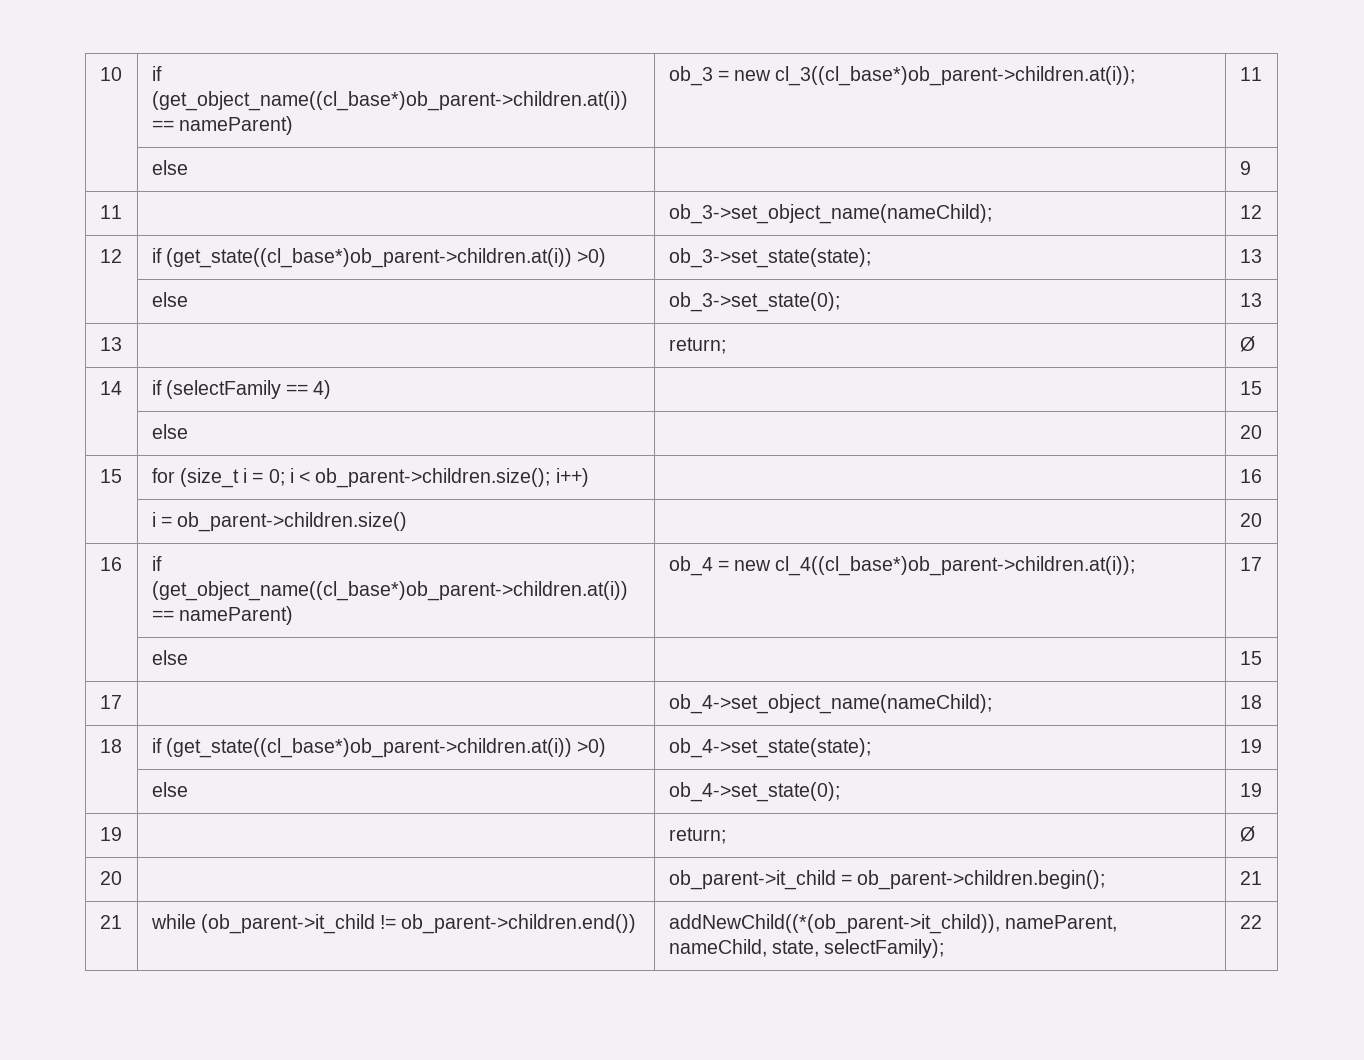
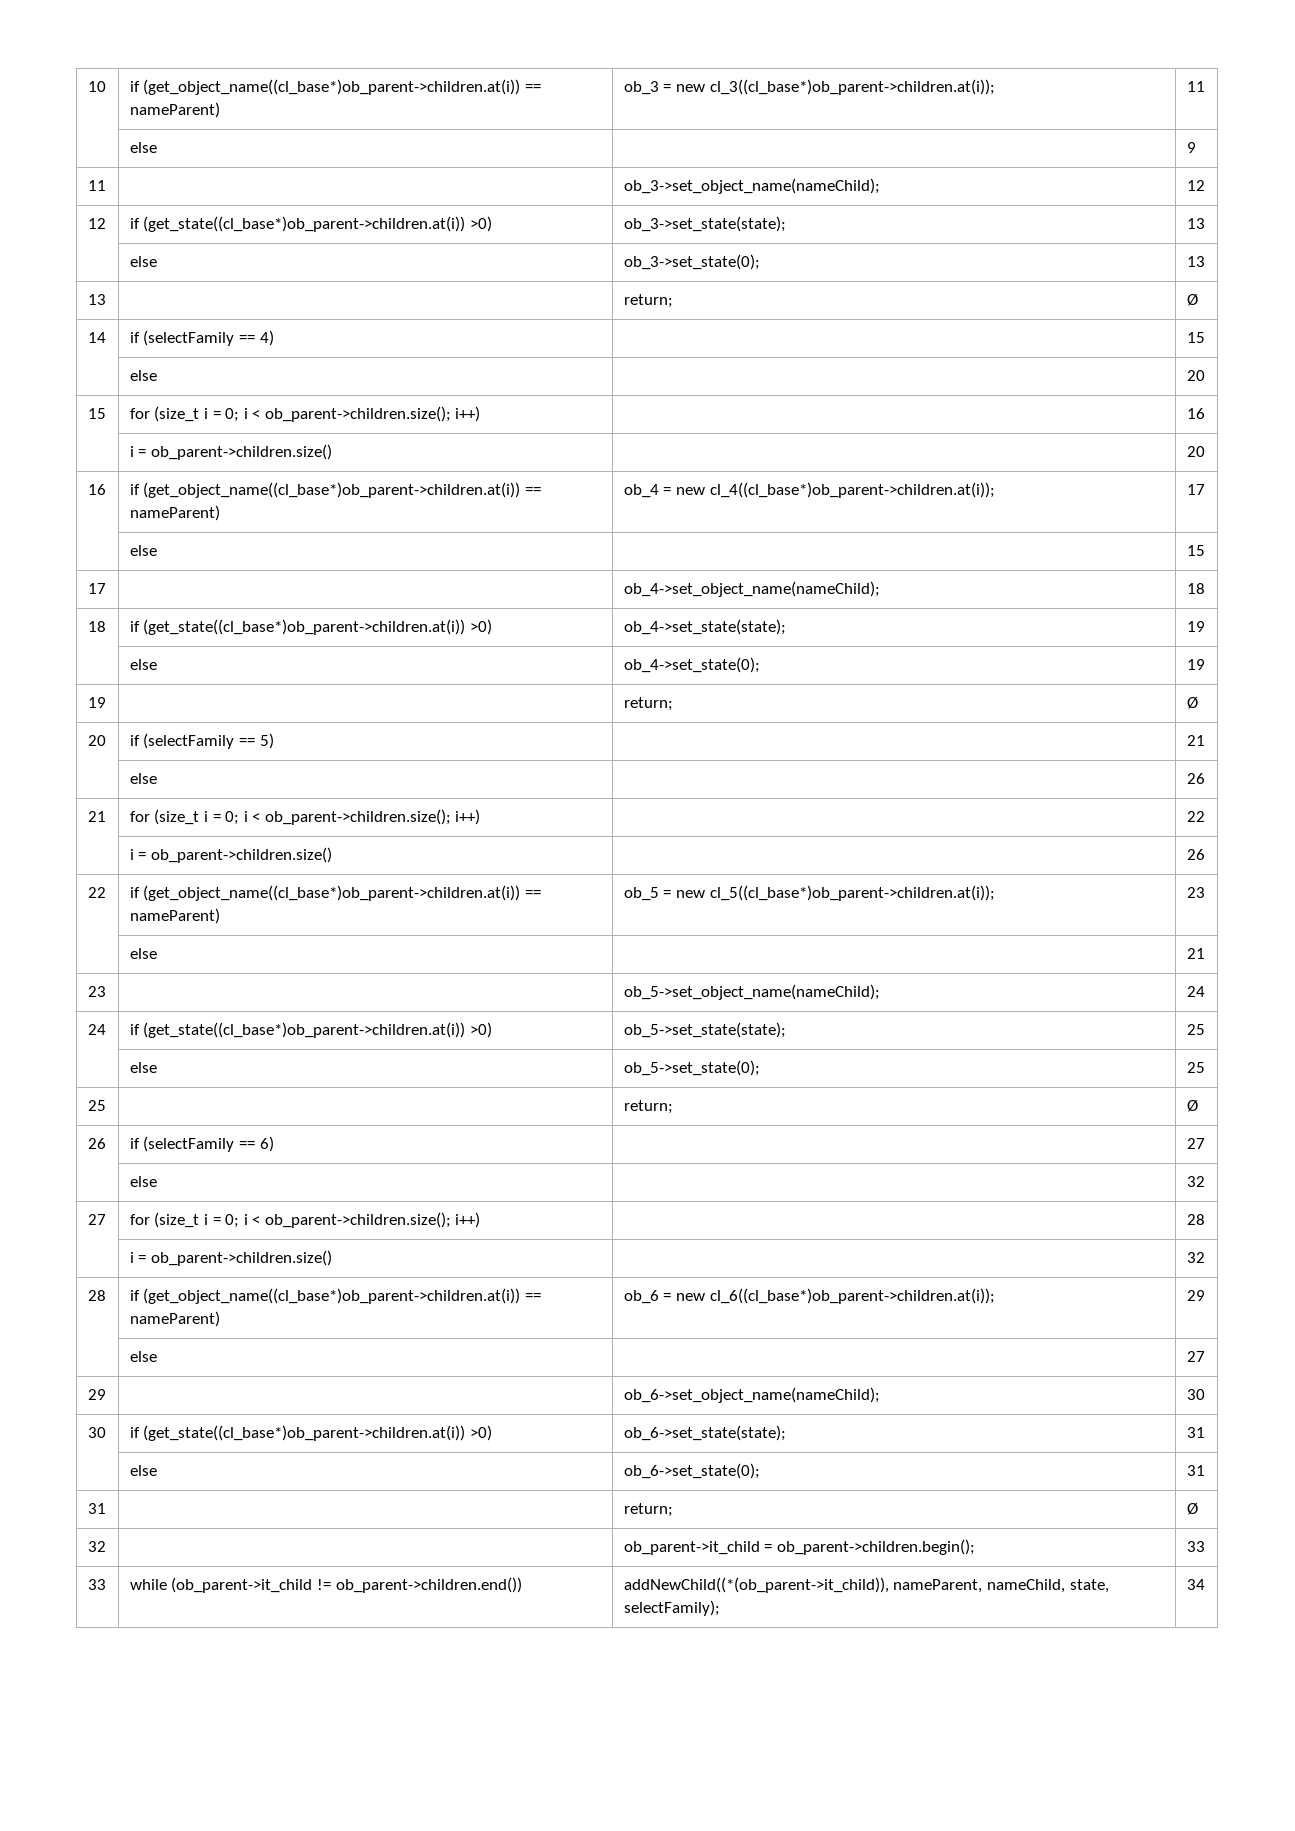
- 20 | | ob_parent->it_child = ob_parent->children.begin(); | 21
- 21 | while (ob_parent->it_child != ob_parent->children.end()) | addNewChild((*(ob_parent->it_child)), nameParent, nameChild, state, selectFamily); | 22
+ 20 | if (selectFamily == 5) | | 21
+ | else | | 26
+ 21 | for (size_t i = 0; i < ob_parent->children.size(); i++) | | 22
+ | i = ob_parent->children.size() | | 26
+ 22 | if (get_object_name((cl_base*)ob_parent->children.at(i)) == nameParent) | ob_5 = new cl_5((cl_base*)ob_parent->children.at(i)); | 23
+ | else | | 21
+ 23 | | ob_5->set_object_name(nameChild); | 24
+ 24 | if (get_state((cl_base*)ob_parent->children.at(i)) >0) | ob_5->set_state(state); | 25
+ | else | ob_5->set_state(0); | 25
+ 25 | | return; | Ø
+ 26 | if (selectFamily == 6) | | 27
+ | else | | 32
+ 27 | for (size_t i = 0; i < ob_parent->children.size(); i++) | | 28
+ | i = ob_parent->children.size() | | 32
+ 28 | if (get_object_name((cl_base*)ob_parent->children.at(i)) == nameParent) | ob_6 = new cl_6((cl_base*)ob_parent->children.at(i)); | 29
+ | else | | 27
+ 29 | | ob_6->set_object_name(nameChild); | 30
+ 30 | if (get_state((cl_base*)ob_parent->children.at(i)) >0) | ob_6->set_state(state); | 31
+ | else | ob_6->set_state(0); | 31
+ 31 | | return; | Ø
+ 32 | | ob_parent->it_child = ob_parent->children.begin(); | 33
+ 33 | while (ob_parent->it_child != ob_parent->children.end()) | addNewChild((*(ob_parent->it_child)), nameParent, nameChild, state, selectFamily); | 34

